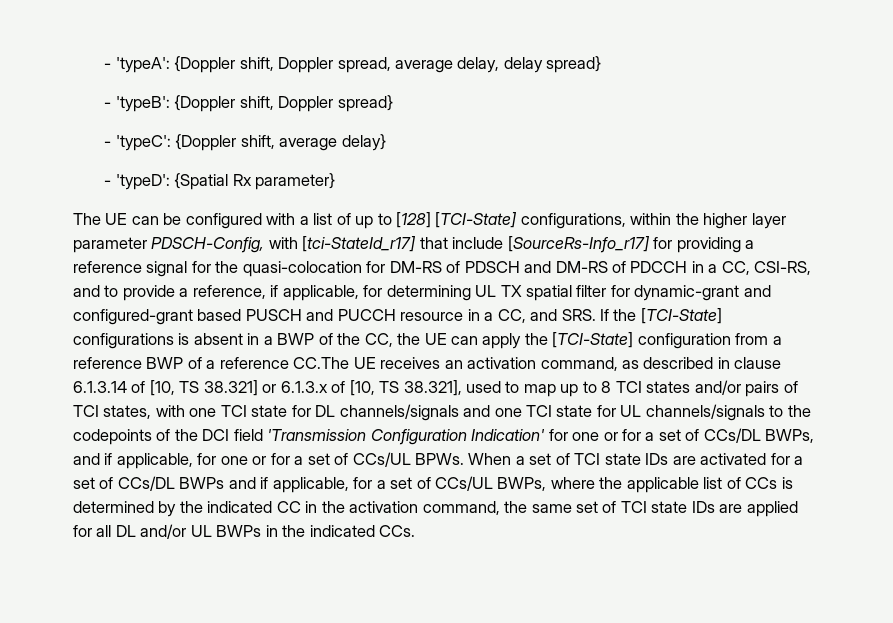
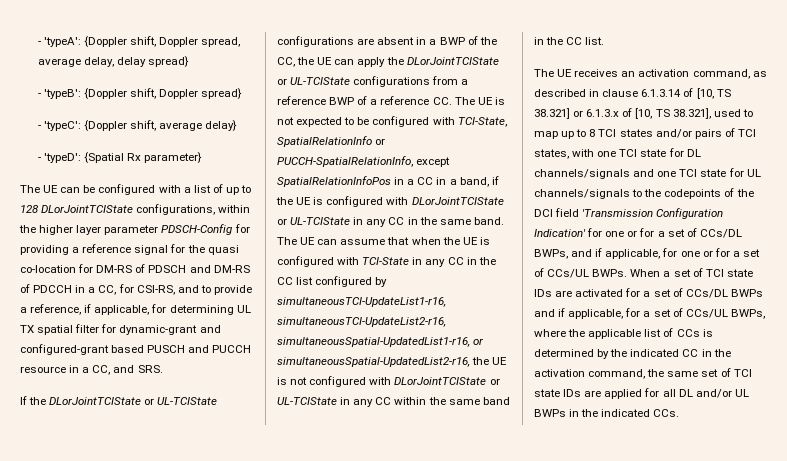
- The UE can be configured with a list of up to [128] [TCI-State] configurations, within the higher layer parameter PDSCH-Config, with [tci-StateId_r17] that include [SourceRs-Info_r17] for providing a reference signal for the quasi-colocation for DM-RS of PDSCH and DM-RS of PDCCH in a CC, CSI-RS, and to provide a reference, if applicable, for determining UL TX spatial filter for dynamic-grant and configured-grant based PUSCH and PUCCH resource in a CC, and SRS. If the [TCI-State] configurations is absent in a BWP of the CC, the UE can apply the [TCI-State] configuration from a reference BWP of a reference CC.The UE receives an activation command, as described in clause 6.1.3.14 of [10, TS 38.321] or 6.1.3.x of [10, TS 38.321], used to map up to 8 TCI states and/or pairs of TCI states, with one TCI state for DL channels/signals and one TCI state for UL channels/signals to the codepoints of the DCI field 'Transmission Configuration Indication' for one or for a set of CCs/DL BWPs, and if applicable, for one or for a set of CCs/UL BPWs.
+ The UE can be configured with a list of up to 128 DLorJointTCIState configurations, within the higher layer parameter PDSCH-Config for providing a reference signal for the quasi co-location for DM-RS of PDSCH and DM-RS of PDCCH in a CC, for CSI-RS, and to provide a reference, if applicable, for determining UL TX spatial filter for dynamic-grant and configured-grant based PUSCH and PUCCH resource in a CC, and SRS.
+ If the DLorJointTCIState or UL-TCIState configurations are absent in a BWP of the CC, the UE can apply the DLorJointTCIState or UL-TCIState configurations from a reference BWP of a reference CC. The UE is not expected to be configured with TCI-State, SpatialRelationInfo or PUCCH-SpatialRelationInfo, except SpatialRelationInfoPos in a CC in a band, if the UE is configured with DLorJointTCIState or UL-TCIState in any CC in the same band. The UE can assume that when the UE is configured with TCI-State in any CC in the CC list configured by simultaneousTCI-UpdateList1-r16, simultaneousTCI-UpdateList2-r16, simultaneousSpatial-UpdatedList1-r16, or simultaneousSpatial-UpdatedList2-r16, the UE is not configured with DLorJointTCIState or UL-TCIState in any CC within the same band in the CC list.
+ The UE receives an activation command, as described in clause 6.1.3.14 of [10, TS 38.321] or 6.1.3.x of [10, TS 38.321], used to map up to 8 TCI states and/or pairs of TCI states, with one TCI state for DL channels/signals and one TCI state for UL channels/signals to the codepoints of the DCI field 'Transmission Configuration Indication' for one or for a set of CCs/DL BWPs, and if applicable, for one or for a set of CCs/UL BWPs.

